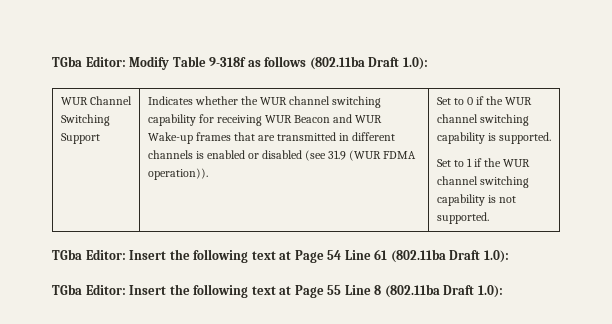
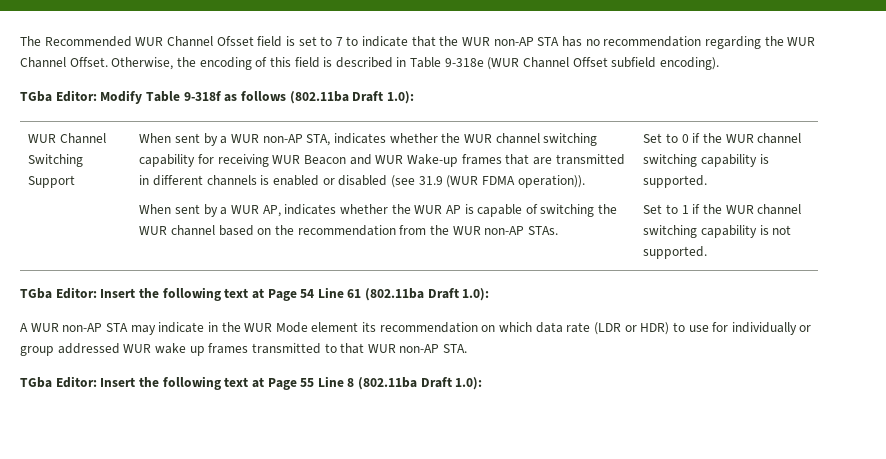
+ The Recommended WUR Channel Ofsset field is set to 7 to indicate that the WUR non-AP STA has no recommendation regarding the WUR Channel Offset. Otherwise, the encoding of this field is described in Table 9-318e (WUR Channel Offset subfield encoding).
- Indicates whether the WUR channel switching capability for receiving WUR Beacon and WUR Wake-up frames that are transmitted in different channels is enabled or disabled (see 31.9 (WUR FDMA operation)).
+ When sent by a WUR non-AP STA, indicates whether the WUR channel switching capability for receiving WUR Beacon and WUR Wake-up frames that are transmitted in different channels is enabled or disabled (see 31.9 (WUR FDMA operation)).
+ When sent by a WUR AP, indicates whether the WUR AP is capable of switching the WUR channel based on the recommendation from the WUR non-AP STAs.
+ A WUR non-AP STA may indicate in the WUR Mode element its recommendation on which data rate (LDR or HDR) to use for individually or group addressed WUR wake up frames transmitted to that WUR non-AP STA.

